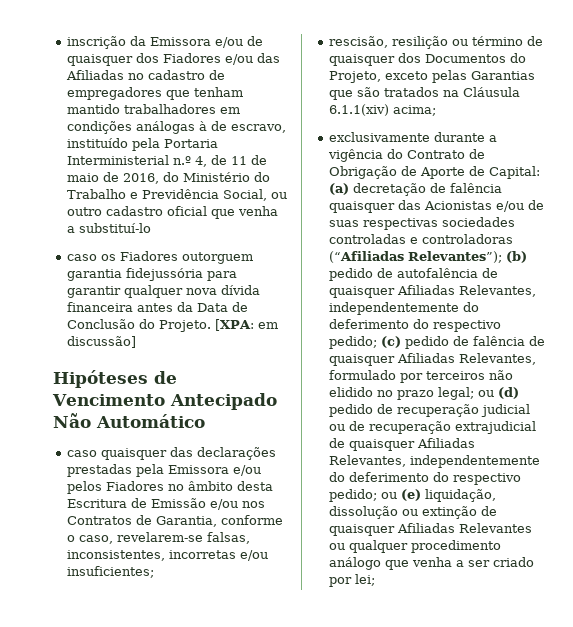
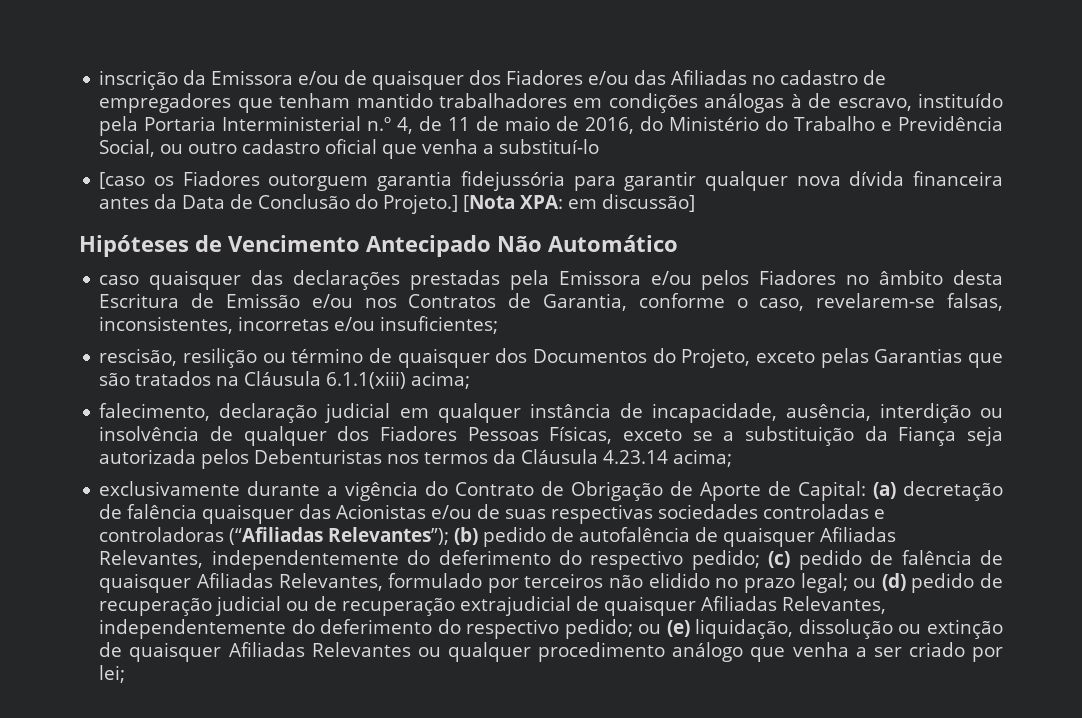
- caso os Fiadores outorguem garantia fidejussória para garantir qualquer nova dívida financeira antes da Data de Conclusão do Projeto. [XPA: em discussão]
+ [caso os Fiadores outorguem garantia fidejussória para garantir qualquer nova dívida financeira antes da Data de Conclusão do Projeto.] [Nota XPA: em discussão]
- rescisão, resilição ou término de quaisquer dos Documentos do Projeto, exceto pelas Garantias que são tratados na Cláusula 6.1.1(xiv) acima;
+ rescisão, resilição ou término de quaisquer dos Documentos do Projeto, exceto pelas Garantias que são tratados na Cláusula 6.1.1(xiii) acima;
+ falecimento, declaração judicial em qualquer instância de incapacidade, ausência, interdição ou insolvência de qualquer dos Fiadores Pessoas Físicas, exceto se a substituição da Fiança seja autorizada pelos Debenturistas nos termos da Cláusula 4.23.14 acima;

